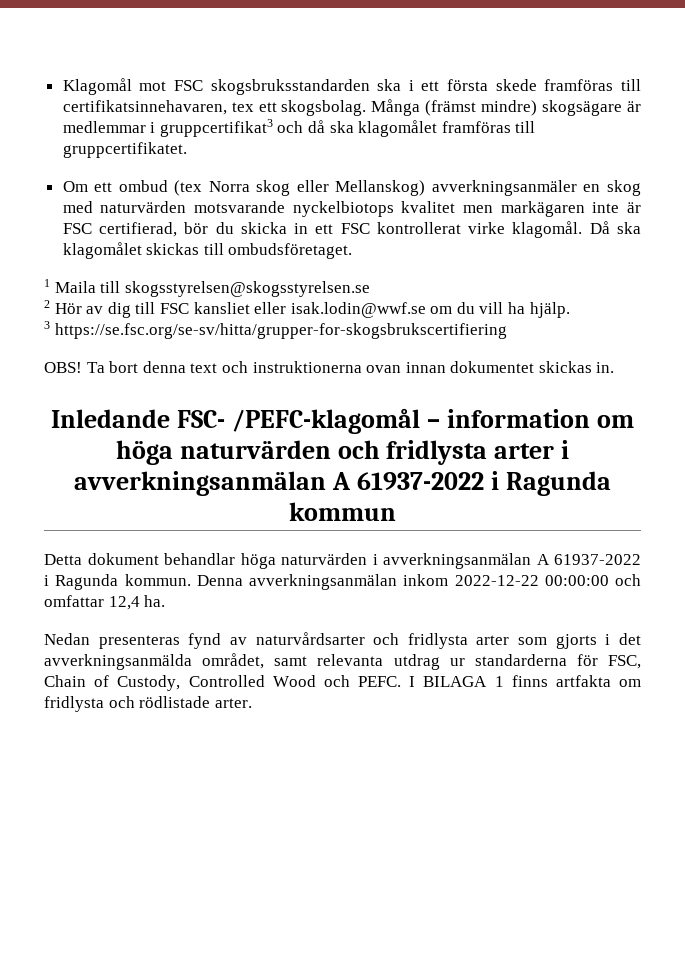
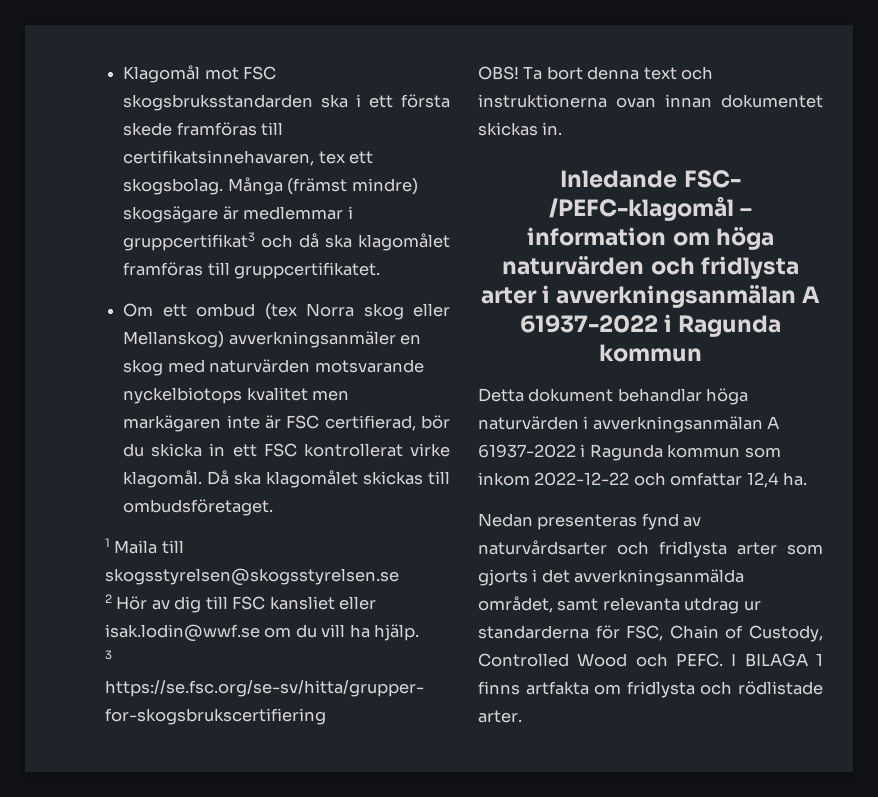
- Detta dokument behandlar höga naturvärden i avverkningsanmälan A 61937-2022 i Ragunda kommun. Denna avverkningsanmälan inkom 2022-12-22 00:00:00 och omfattar 12,4 ha.
+ Detta dokument behandlar höga naturvärden i avverkningsanmälan A 61937-2022 i Ragunda kommun som inkom 2022-12-22 och omfattar 12,4 ha.

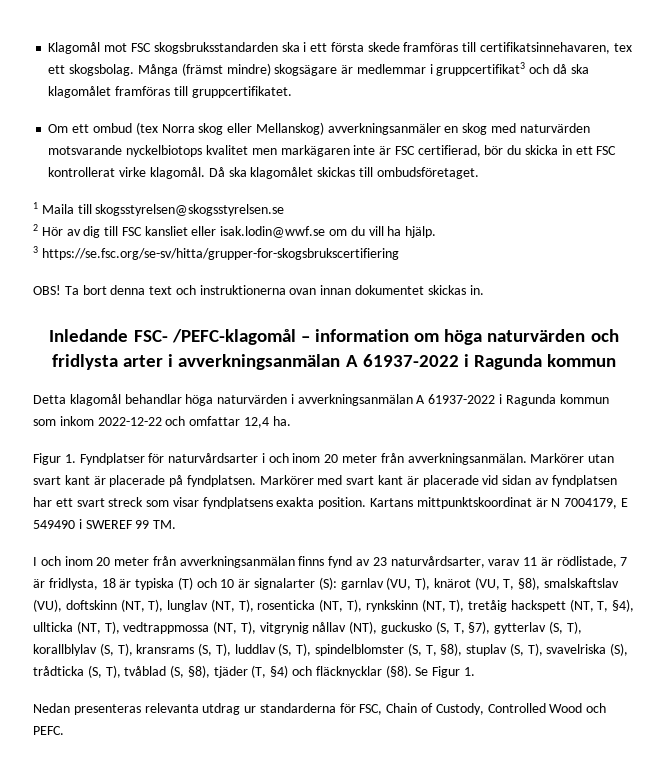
- Detta dokument behandlar höga naturvärden i avverkningsanmälan A 61937-2022 i Ragunda kommun som inkom 2022-12-22 och omfattar 12,4 ha.
+ Detta klagomål behandlar höga naturvärden i avverkningsanmälan A 61937-2022 i Ragunda kommun som inkom 2022-12-22 och omfattar 12,4 ha.
- Nedan presenteras fynd av naturvårdsarter och fridlysta arter som gjorts i det avverkningsanmälda området, samt relevanta utdrag ur standarderna för FSC, Chain of Custody, Controlled Wood och PEFC. I BILAGA 1 finns artfakta om fridlysta och rödlistade arter.
+ Figur 1. Fyndplatser för naturvårdsarter i och inom 20 meter från avverkningsanmälan. Markörer utan svart kant är placerade på fyndplatsen. Markörer med svart kant är placerade vid sidan av fyndplatsen har ett svart streck som visar fyndplatsens exakta position. Kartans mittpunktskoordinat är N 7004179, E 549490 i SWEREF 99 TM.
+ I och inom 20 meter från avverkningsanmälan finns fynd av 23 naturvårdsarter, varav 11 är rödlistade, 7 är fridlysta, 18 är typiska (T) och 10 är signalarter (S): garnlav (VU, T), knärot (VU, T, §8), smalskaftslav (VU), doftskinn (NT, T), lunglav (NT, T), rosenticka (NT, T), rynkskinn (NT, T), tretåig hackspett (NT, T, §4), ullticka (NT, T), vedtrappmossa (NT, T), vitgrynig nållav (NT), guckusko (S, T, §7), gytterlav (S, T), korallblylav (S, T), kransrams (S, T), luddlav (S, T), spindelblomster (S, T, §8), stuplav (S, T), svavelriska (S), trådticka (S, T), tvåblad (S, §8), tjäder (T, §4) och fläcknycklar (§8). Se Figur 1.
+ Nedan presenteras relevanta utdrag ur standarderna för FSC, Chain of Custody, Controlled Wood och PEFC.

